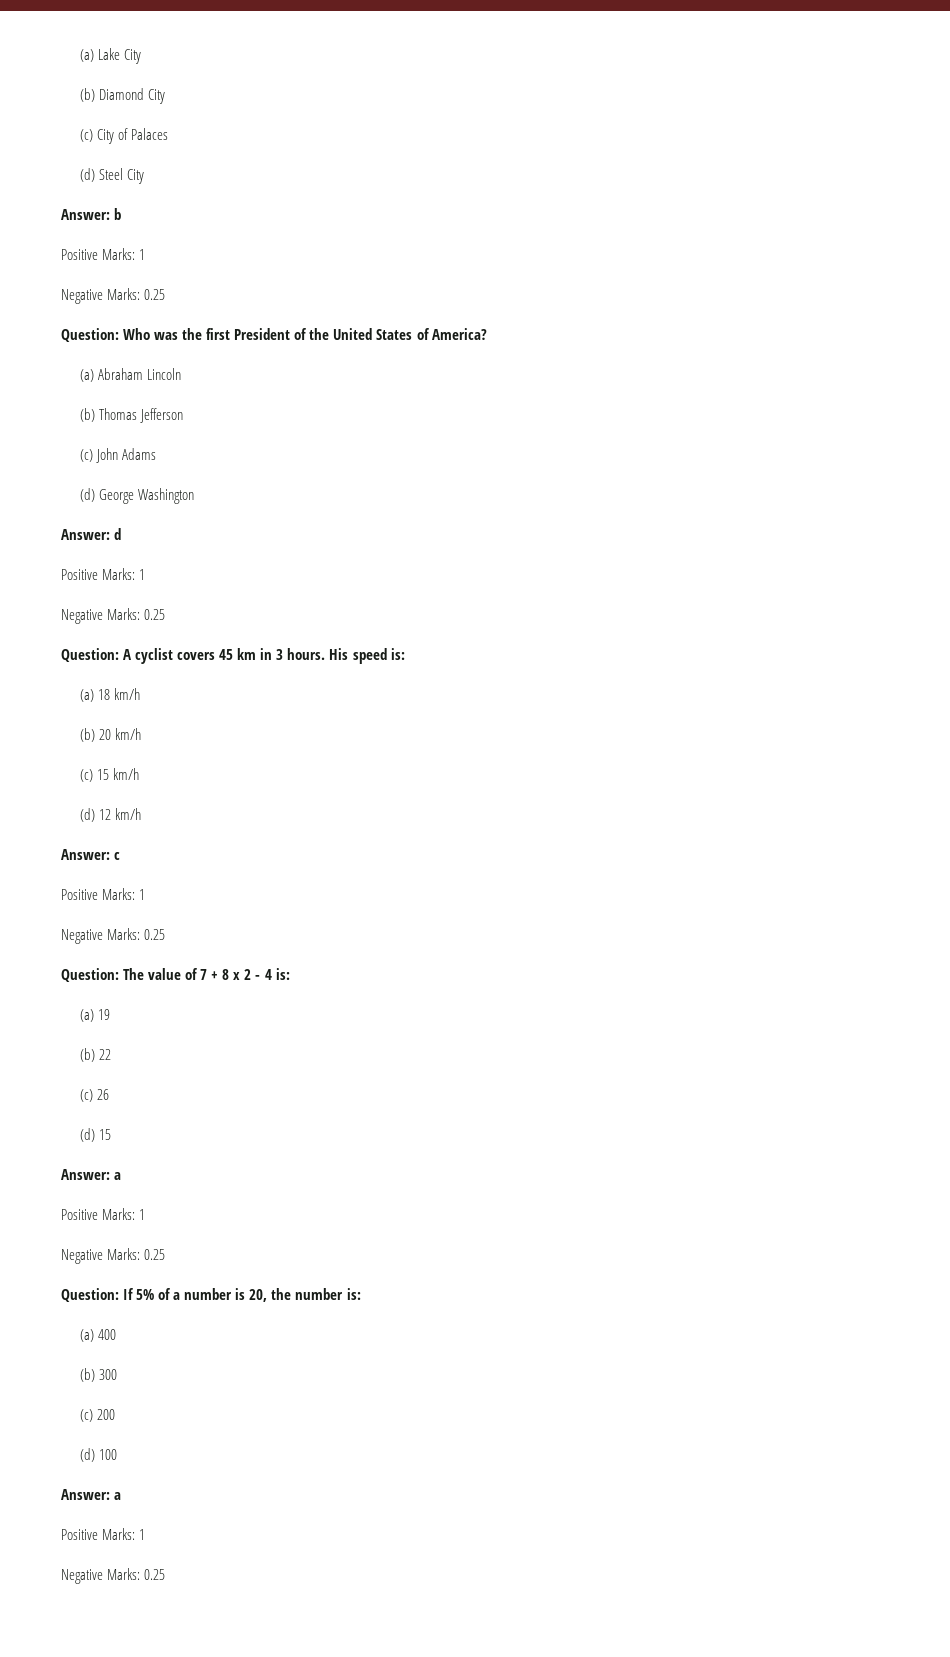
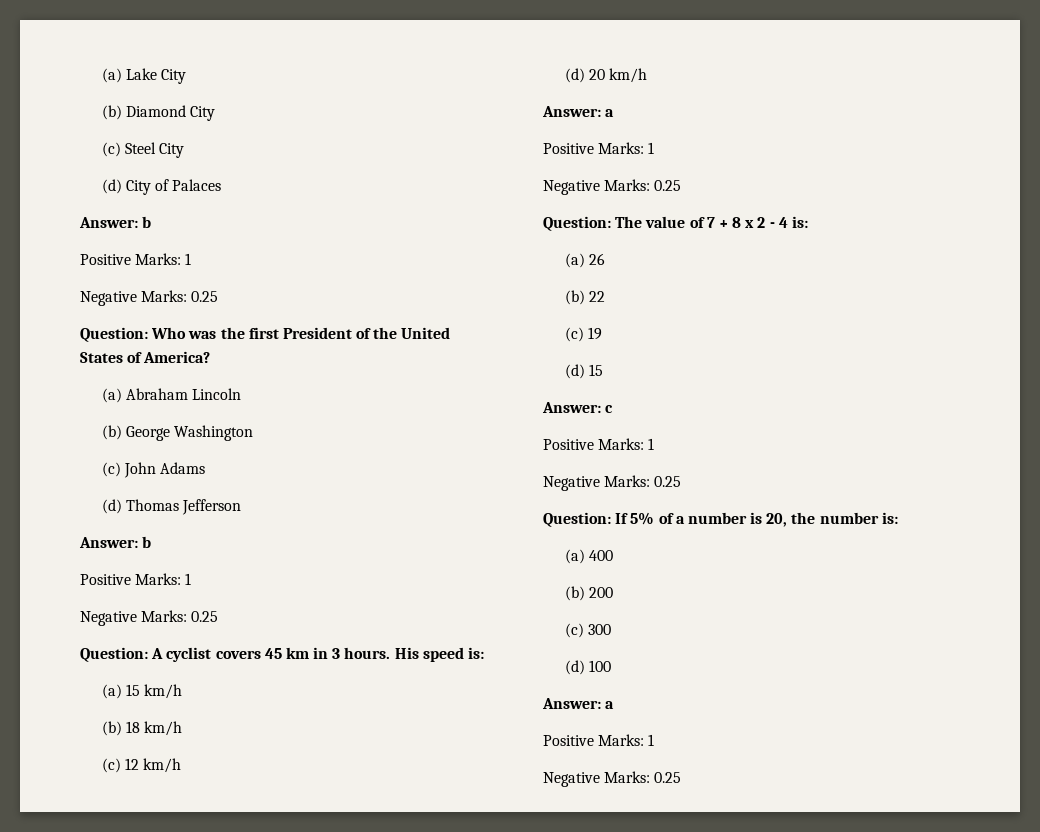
- (c) City of Palaces
+ (c) Steel City
+ (d) City of Palaces
- (d) Steel City
- (b) Thomas Jefferson
+ (b) George Washington
- (d) George Washington
- Answer: d
+ (d) Thomas Jefferson
+ Answer: b
- (a) 18 km/h
+ (a) 15 km/h
+ (b) 18 km/h
- (b) 20 km/h
- (c) 15 km/h
- (d) 12 km/h
- Answer: c
+ (c) 12 km/h
+ (d) 20 km/h
+ Answer: a
- (a) 19
+ (a) 26
- (c) 26
+ (c) 19
  (d) 15
- Answer: a
+ Answer: c
- (b) 300
- (c) 200
+ (b) 200
+ (c) 300

